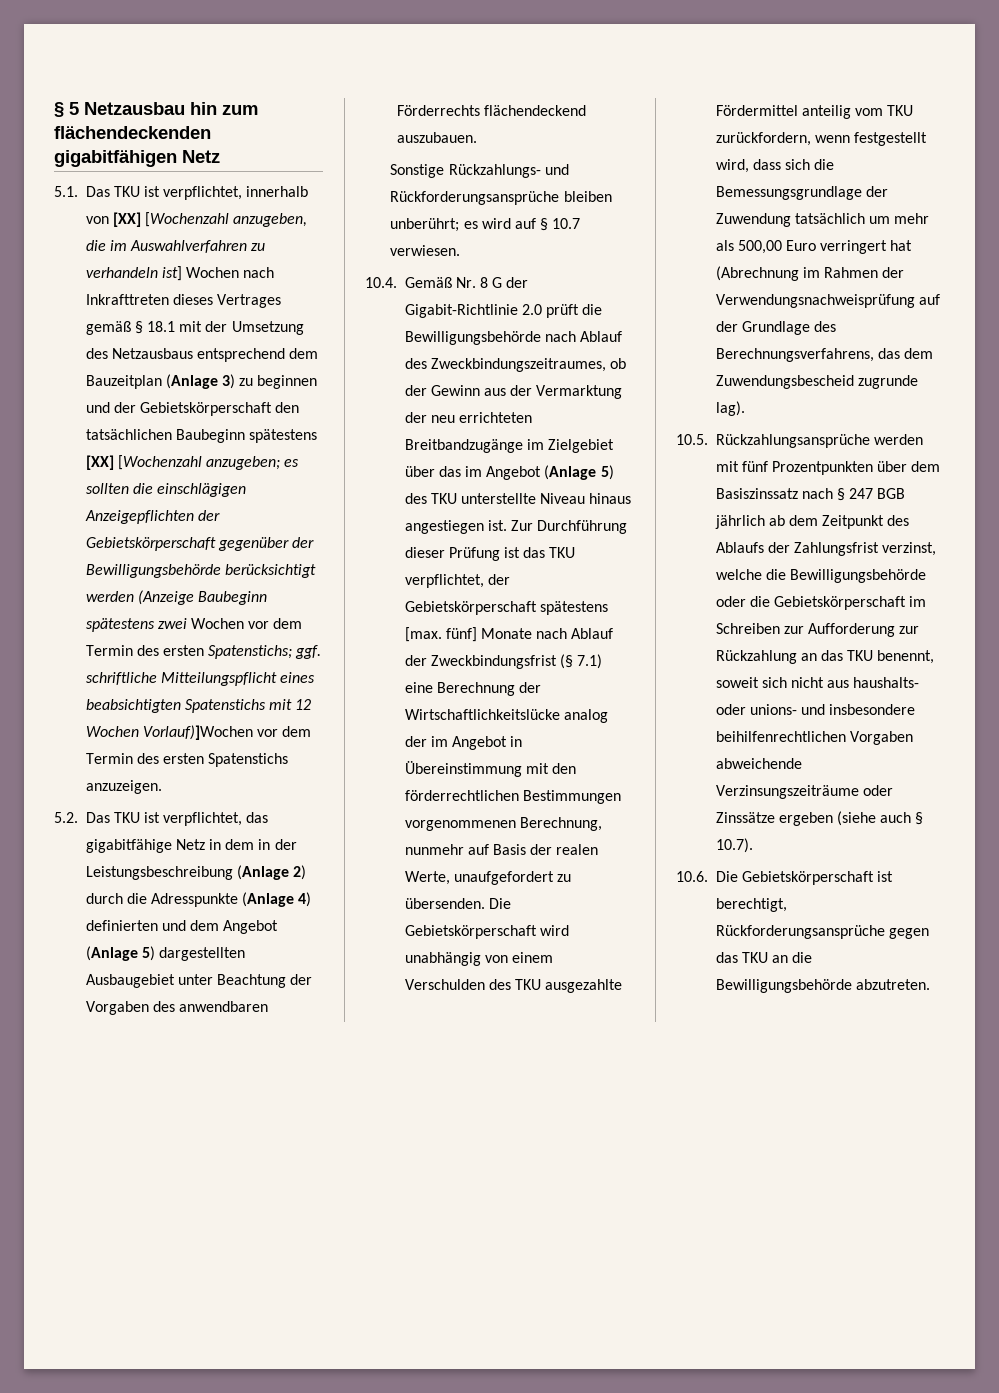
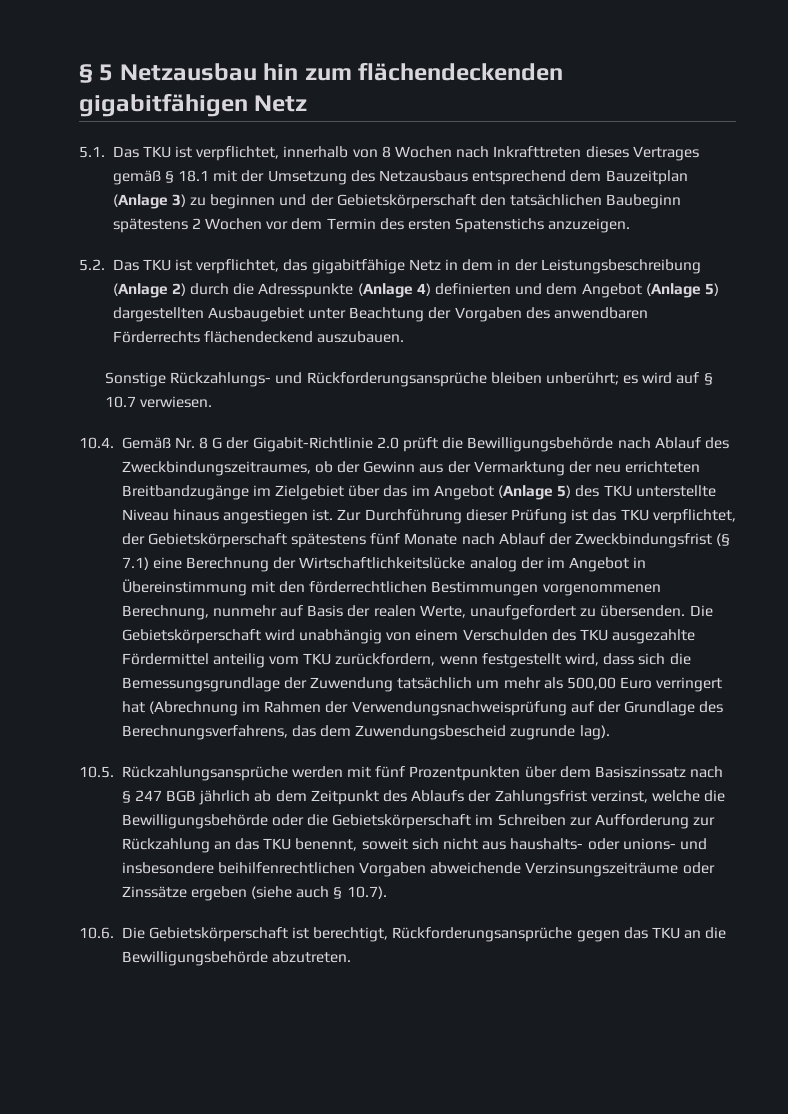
- 5.1. Das TKU ist verpflichtet, innerhalb von [XX] [Wochenzahl anzugeben, die im Auswahlverfahren zu verhandeln ist] Wochen nach Inkrafttreten dieses Vertrages gemäß § 18.1 mit der Umsetzung des Netzausbaus entsprechend dem Bauzeitplan (Anlage 3) zu beginnen und der Gebietskörperschaft den tatsächlichen Baubeginn spätestens [XX] [Wochenzahl anzugeben; es sollten die einschlägigen Anzeigepflichten der Gebietskörperschaft gegenüber der Bewilligungsbehörde berücksichtigt werden (Anzeige Baubeginn spätestens zwei Wochen vor dem Termin des ersten Spatenstichs; ggf. schriftliche Mitteilungspflicht eines beabsichtigten Spatenstichs mit 12 Wochen Vorlauf)]Wochen vor dem Termin des ersten Spatenstichs anzuzeigen.
+ 5.1. Das TKU ist verpflichtet, innerhalb von 8 Wochen nach Inkrafttreten dieses Vertrages gemäß § 18.1 mit der Umsetzung des Netzausbaus entsprechend dem Bauzeitplan (Anlage 3) zu beginnen und der Gebietskörperschaft den tatsächlichen Baubeginn spätestens 2 Wochen vor dem Termin des ersten Spatenstichs anzuzeigen.
- Zur Durchführung dieser Prüfung ist das TKU verpflichtet, der Gebietskörperschaft spätestens [max. fünf] Monate nach Ablauf der Zweckbindungsfrist (§ 7.1) eine Berechnung der Wirtschaftlichkeitslücke analog der im Angebot in Übereinstimmung mit den förderrechtlichen Bestimmungen vorgenommenen Berechnung, nunmehr auf Basis der realen Werte, unaufgefordert zu übersenden.
+ Zur Durchführung dieser Prüfung ist das TKU verpflichtet, der Gebietskörperschaft spätestens fünf Monate nach Ablauf der Zweckbindungsfrist (§ 7.1) eine Berechnung der Wirtschaftlichkeitslücke analog der im Angebot in Übereinstimmung mit den förderrechtlichen Bestimmungen vorgenommenen Berechnung, nunmehr auf Basis der realen Werte, unaufgefordert zu übersenden.

